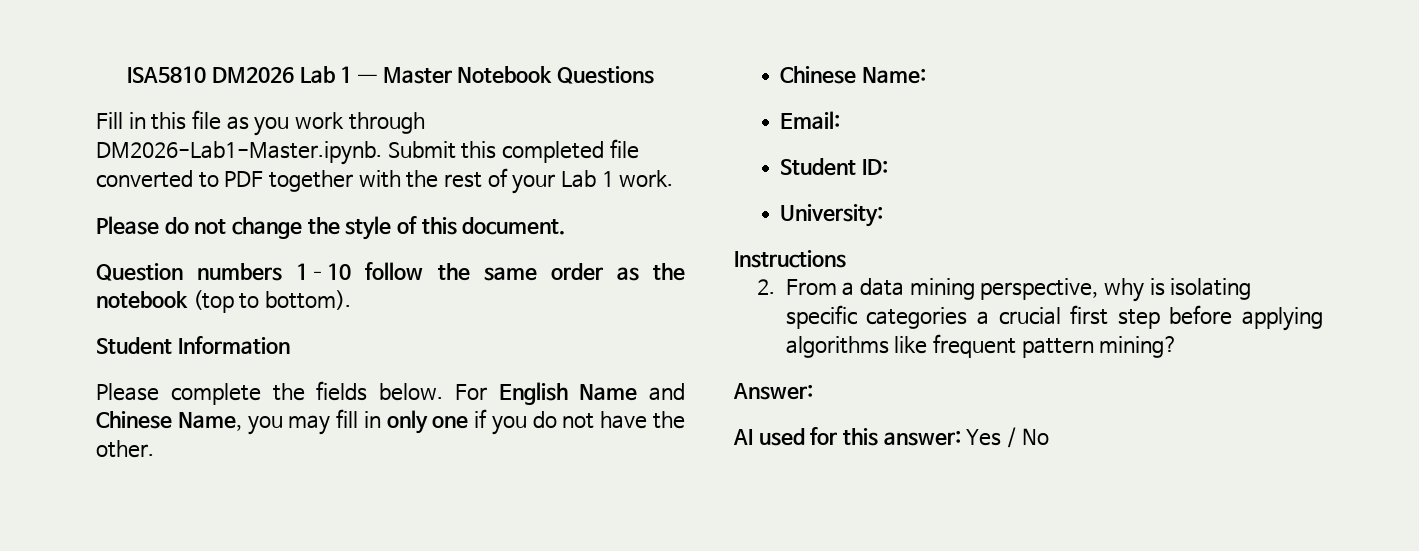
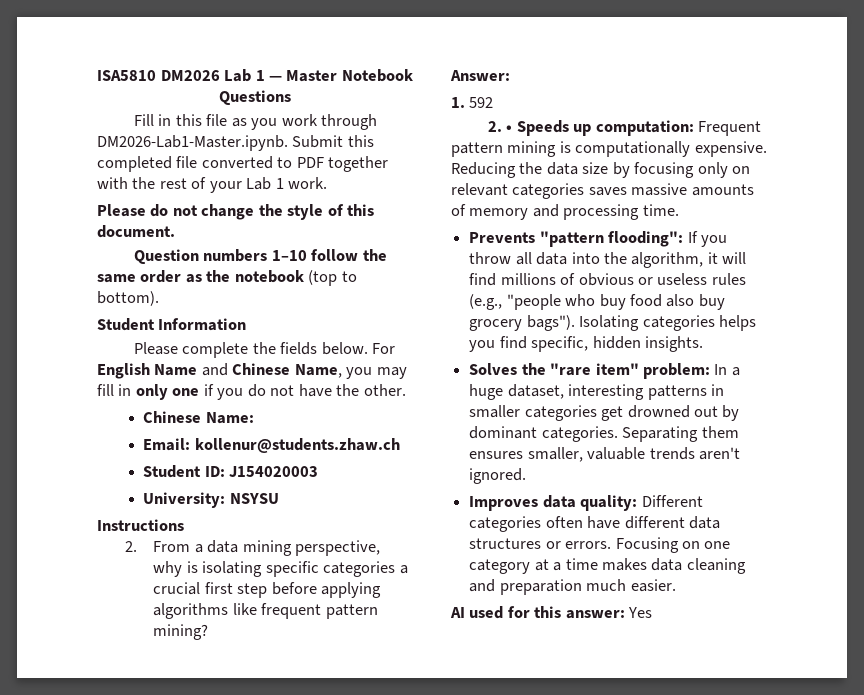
- Email:
+ Email: kollenur@students.zhaw.ch
- Student ID:
+ Student ID: J154020003
- University:
+ University: NSYSU
+ 1. 592
+ 2. • Speeds up computation: Frequent pattern mining is computationally expensive. Reducing the data size by focusing only on relevant categories saves massive amounts of memory and processing time.
+ Prevents "pattern flooding": If you throw all data into the algorithm, it will find millions of obvious or useless rules (e.g., "people who buy food also buy grocery bags"). Isolating categories helps you find specific, hidden insights.
+ Solves the "rare item" problem: In a huge dataset, interesting patterns in smaller categories get drowned out by dominant categories. Separating them ensures smaller, valuable trends aren't ignored.
+ Improves data quality: Different categories often have different data structures or errors. Focusing on one category at a time makes data cleaning and preparation much easier.
- AI used for this answer: Yes / No
+ AI used for this answer: Yes

